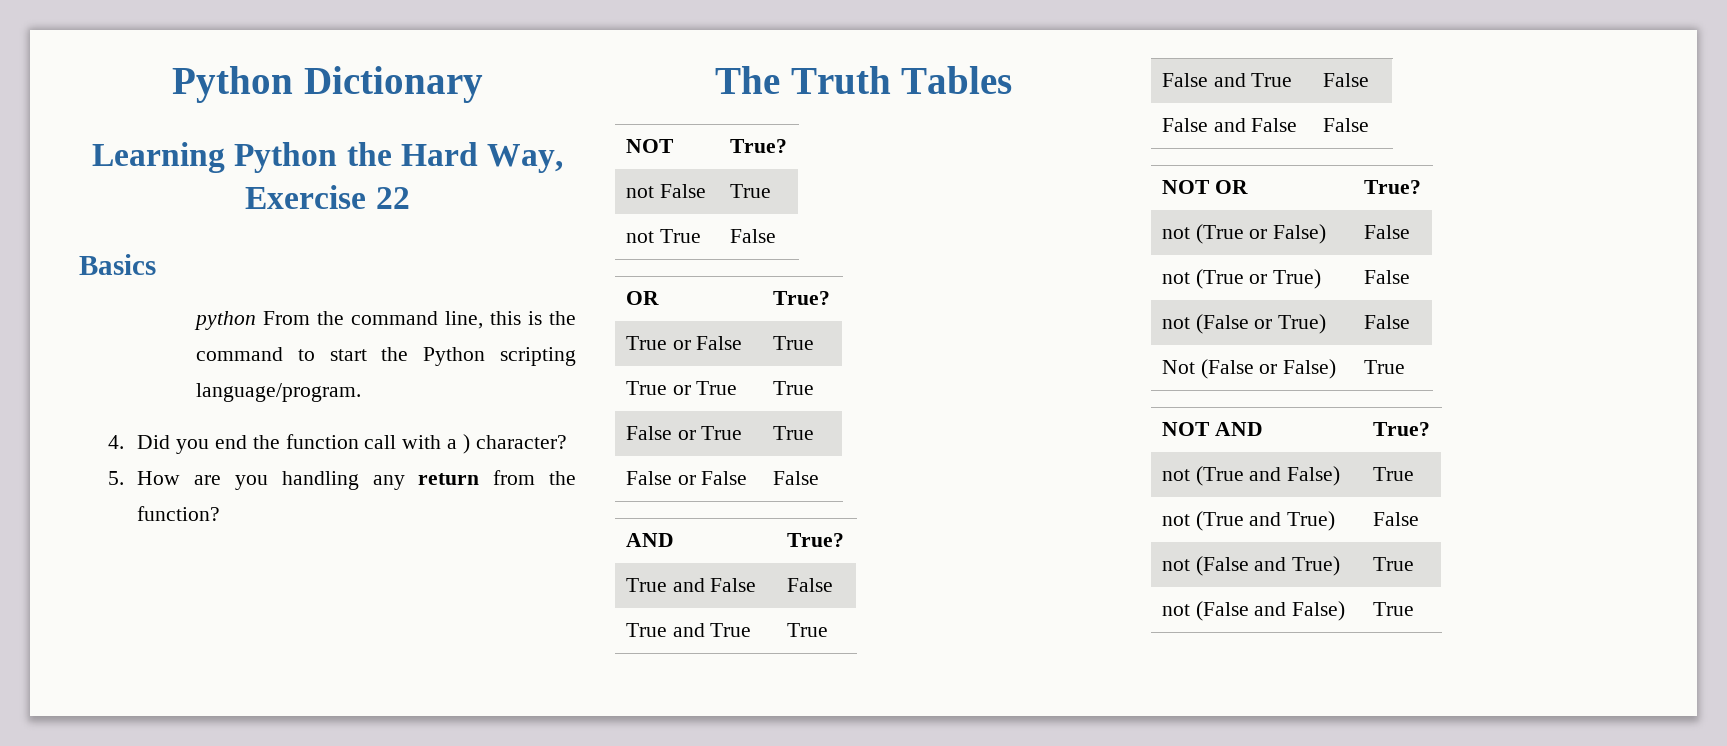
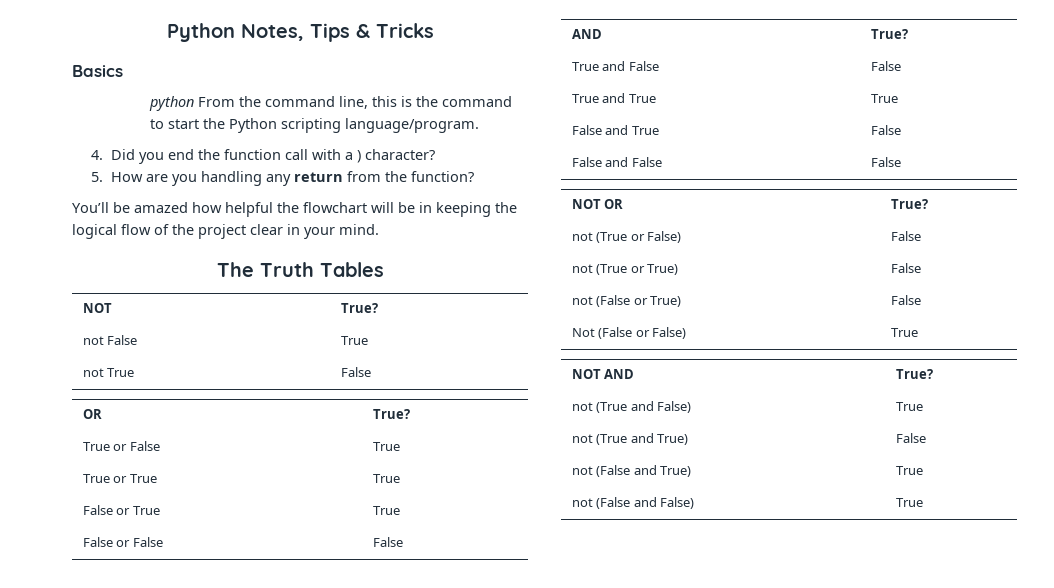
- Python Dictionary
- Learning Python the Hard Way, Exercise 22
+ Python Notes, Tips & Tricks
+ You’ll be amazed how helpful the flowchart will be in keeping the logical flow of the project clear in your mind.

